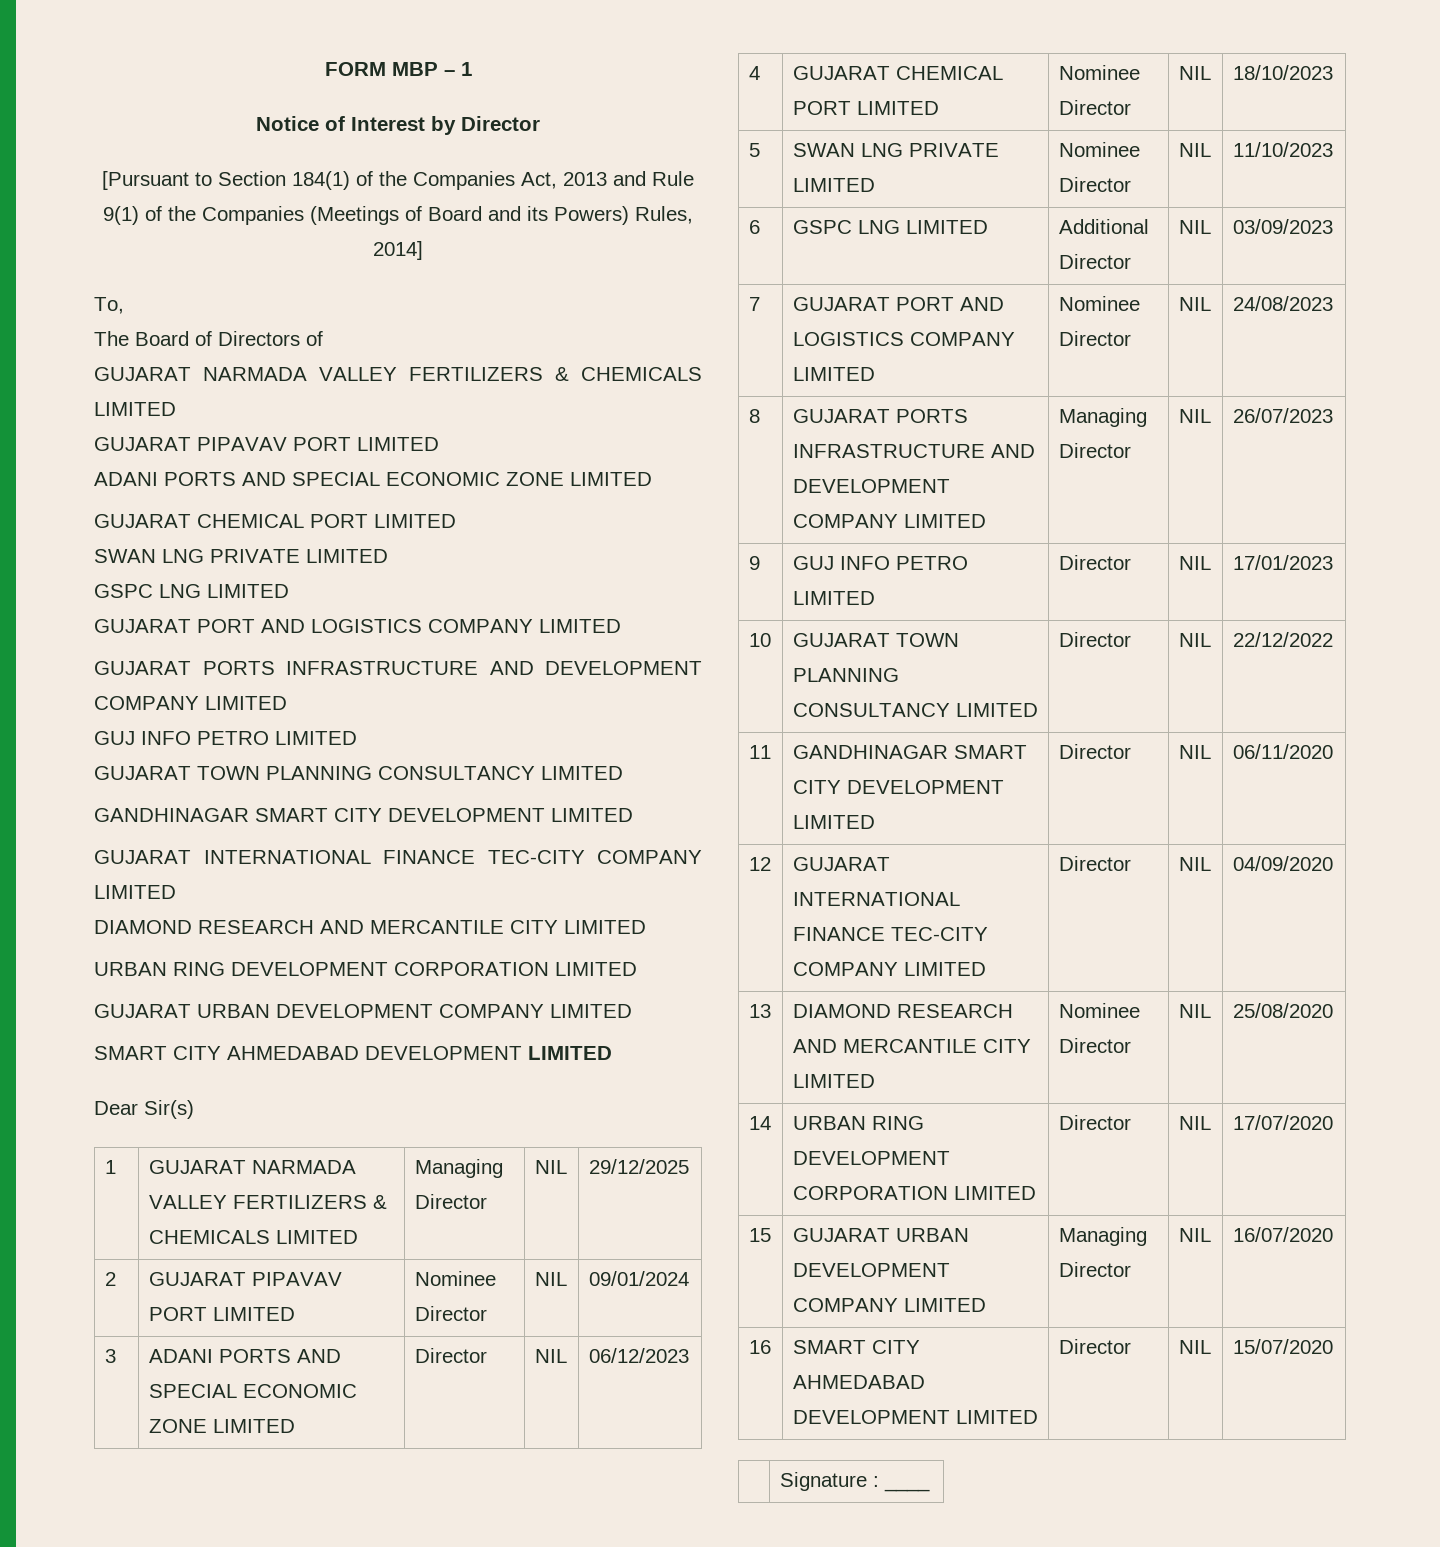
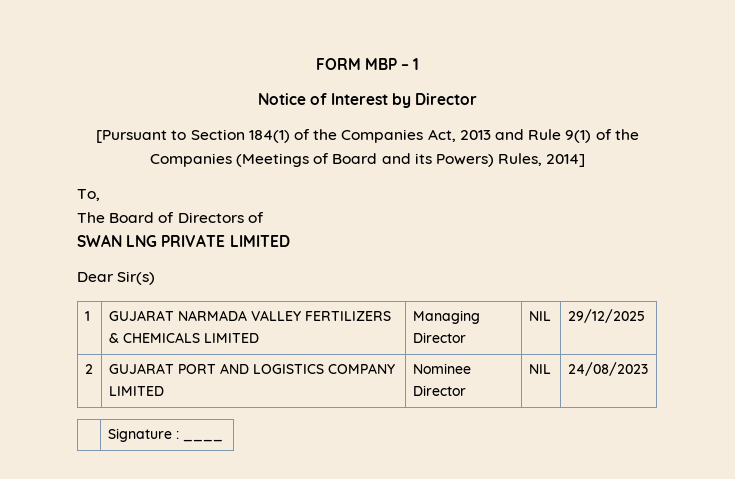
  The Board of Directors of
- GUJARAT NARMADA VALLEY FERTILIZERS & CHEMICALS LIMITED
- GUJARAT PIPAVAV PORT LIMITED
- ADANI PORTS AND SPECIAL ECONOMIC ZONE LIMITED
- GUJARAT CHEMICAL PORT LIMITED
  SWAN LNG PRIVATE LIMITED
- GSPC LNG LIMITED
- GUJARAT PORT AND LOGISTICS COMPANY LIMITED
- GUJARAT PORTS INFRASTRUCTURE AND DEVELOPMENT COMPANY LIMITED
- GUJ INFO PETRO LIMITED
- GUJARAT TOWN PLANNING CONSULTANCY LIMITED
- GANDHINAGAR SMART CITY DEVELOPMENT LIMITED
- GUJARAT INTERNATIONAL FINANCE TEC-CITY COMPANY LIMITED
- DIAMOND RESEARCH AND MERCANTILE CITY LIMITED
- URBAN RING DEVELOPMENT CORPORATION LIMITED
- GUJARAT URBAN DEVELOPMENT COMPANY LIMITED
- SMART CITY AHMEDABAD DEVELOPMENT LIMITED
- 2 | GUJARAT PIPAVAV PORT LIMITED | Nominee Director | NIL | 09/01/2024
- 3 | ADANI PORTS AND SPECIAL ECONOMIC ZONE LIMITED | Director | NIL | 06/12/2023
- 4 | GUJARAT CHEMICAL PORT LIMITED | Nominee Director | NIL | 18/10/2023
- 5 | SWAN LNG PRIVATE LIMITED | Nominee Director | NIL | 11/10/2023
- 6 | GSPC LNG LIMITED | Additional Director | NIL | 03/09/2023
- 7 | GUJARAT PORT AND LOGISTICS COMPANY LIMITED | Nominee Director | NIL | 24/08/2023
+ 2 | GUJARAT PORT AND LOGISTICS COMPANY LIMITED | Nominee Director | NIL | 24/08/2023
- 8 | GUJARAT PORTS INFRASTRUCTURE AND DEVELOPMENT COMPANY LIMITED | Managing Director | NIL | 26/07/2023
- 9 | GUJ INFO PETRO LIMITED | Director | NIL | 17/01/2023
- 10 | GUJARAT TOWN PLANNING CONSULTANCY LIMITED | Director | NIL | 22/12/2022
- 11 | GANDHINAGAR SMART CITY DEVELOPMENT LIMITED | Director | NIL | 06/11/2020
- 12 | GUJARAT INTERNATIONAL FINANCE TEC-CITY COMPANY LIMITED | Director | NIL | 04/09/2020
- 13 | DIAMOND RESEARCH AND MERCANTILE CITY LIMITED | Nominee Director | NIL | 25/08/2020
- 14 | URBAN RING DEVELOPMENT CORPORATION LIMITED | Director | NIL | 17/07/2020
- 15 | GUJARAT URBAN DEVELOPMENT COMPANY LIMITED | Managing Director | NIL | 16/07/2020
- 16 | SMART CITY AHMEDABAD DEVELOPMENT LIMITED | Director | NIL | 15/07/2020

